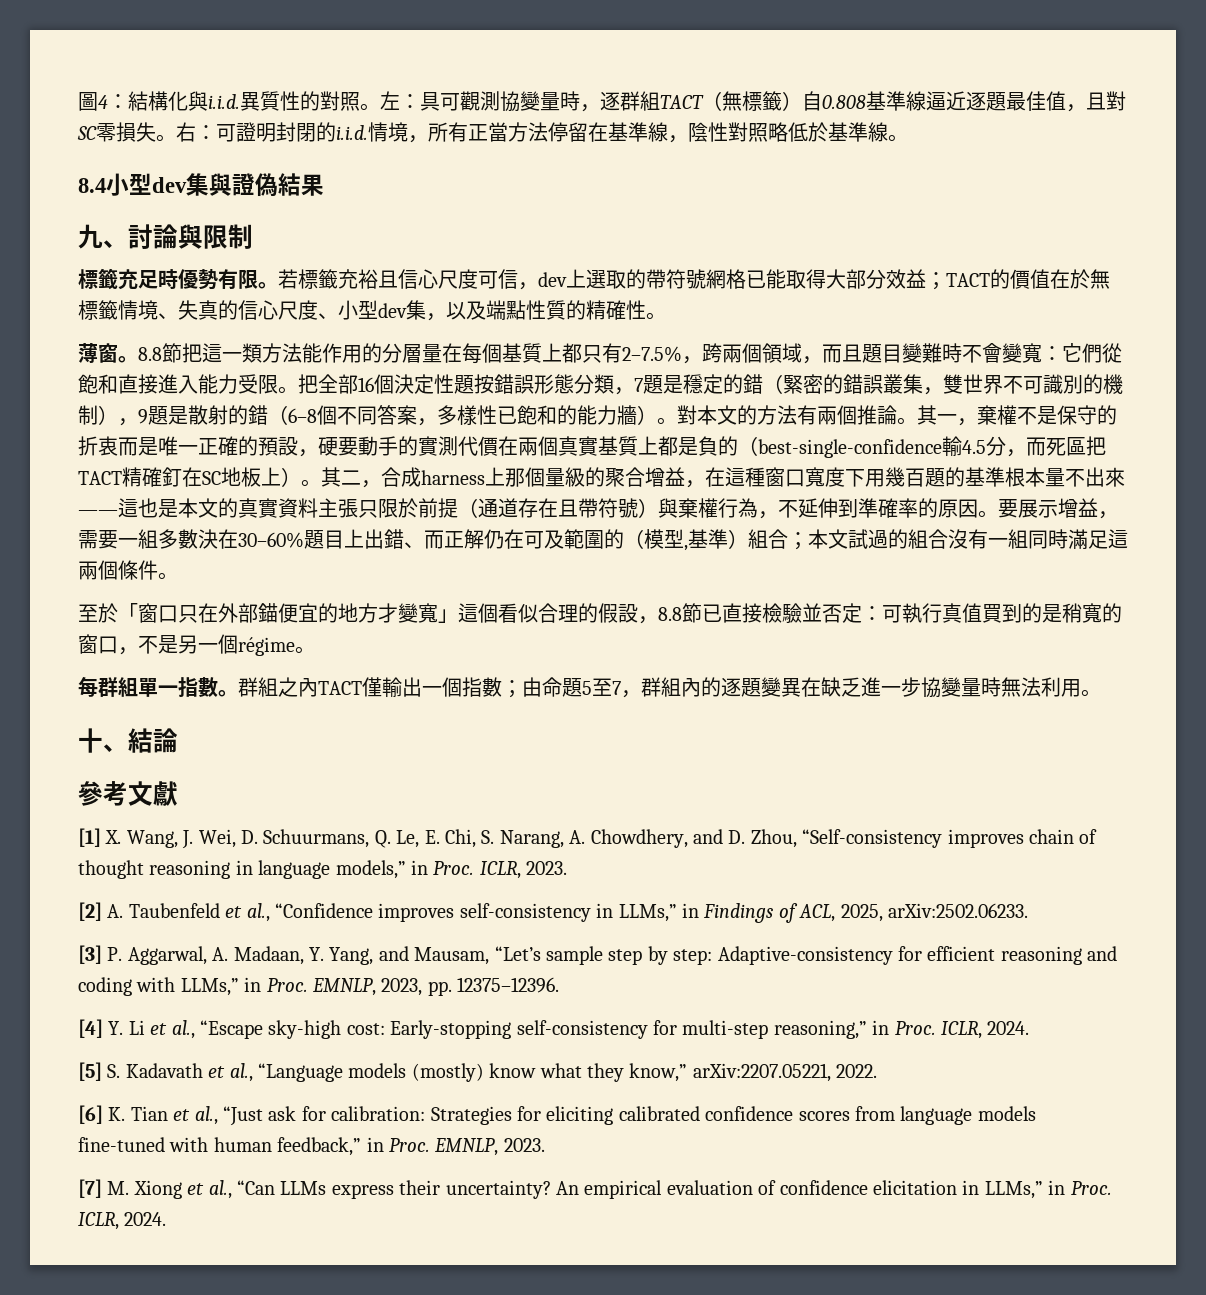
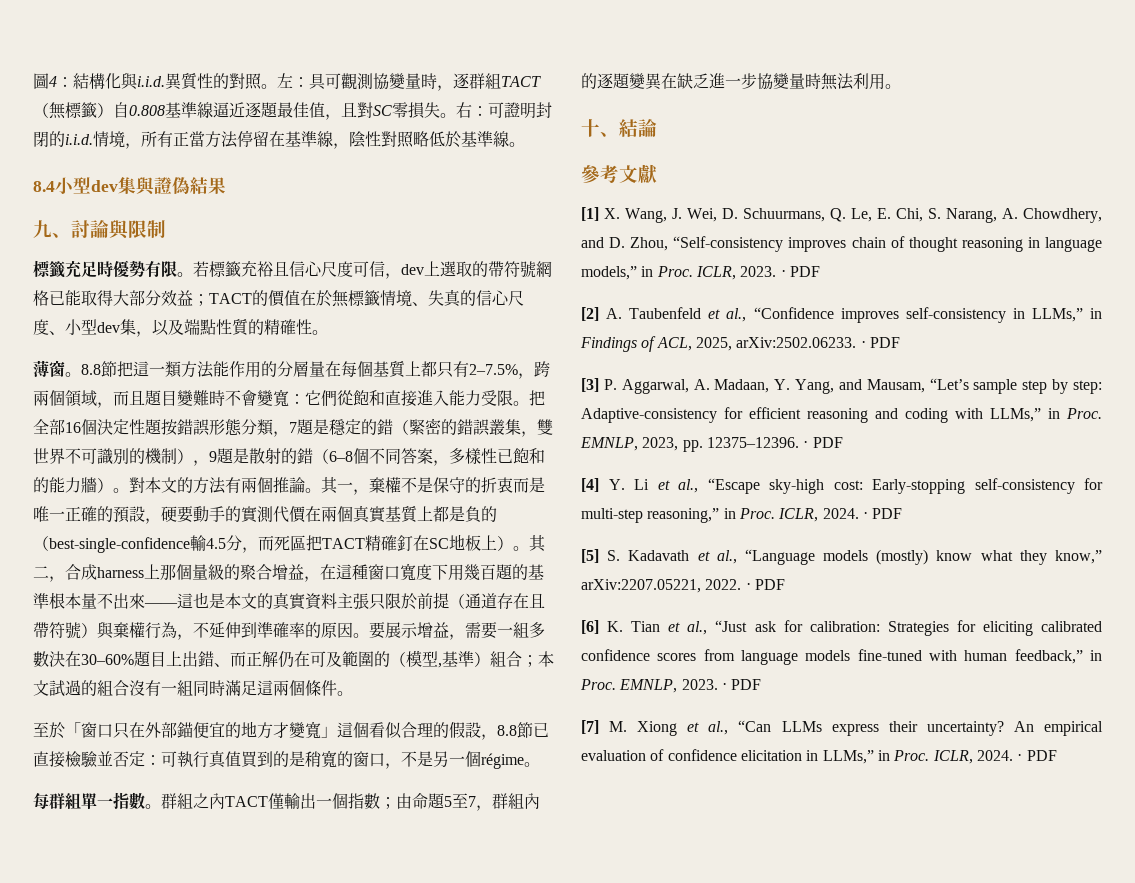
- ICLR, 2023.
+ ICLR, 2023. · PDF
- [2] A. Taubenfeld et al., “Confidence improves self-consistency in LLMs,” in Findings of ACL, 2025, arXiv:2502.06233.
+ [2] A. Taubenfeld et al., “Confidence improves self-consistency in LLMs,” in Findings of ACL, 2025, arXiv:2502.06233. · PDF
- EMNLP, 2023, pp. 12375–12396.
+ EMNLP, 2023, pp. 12375–12396. · PDF
- [4] Y. Li et al., “Escape sky-high cost: Early-stopping self-consistency for multi-step reasoning,” in Proc. ICLR, 2024.
+ [4] Y. Li et al., “Escape sky-high cost: Early-stopping self-consistency for multi-step reasoning,” in Proc. ICLR, 2024. · PDF
- [5] S. Kadavath et al., “Language models (mostly) know what they know,” arXiv:2207.05221, 2022.
+ [5] S. Kadavath et al., “Language models (mostly) know what they know,” arXiv:2207.05221, 2022. · PDF
- EMNLP, 2023.
+ EMNLP, 2023. · PDF
- An empirical evaluation of confidence elicitation in LLMs,” in Proc. ICLR, 2024.
+ An empirical evaluation of confidence elicitation in LLMs,” in Proc. ICLR, 2024. · PDF

